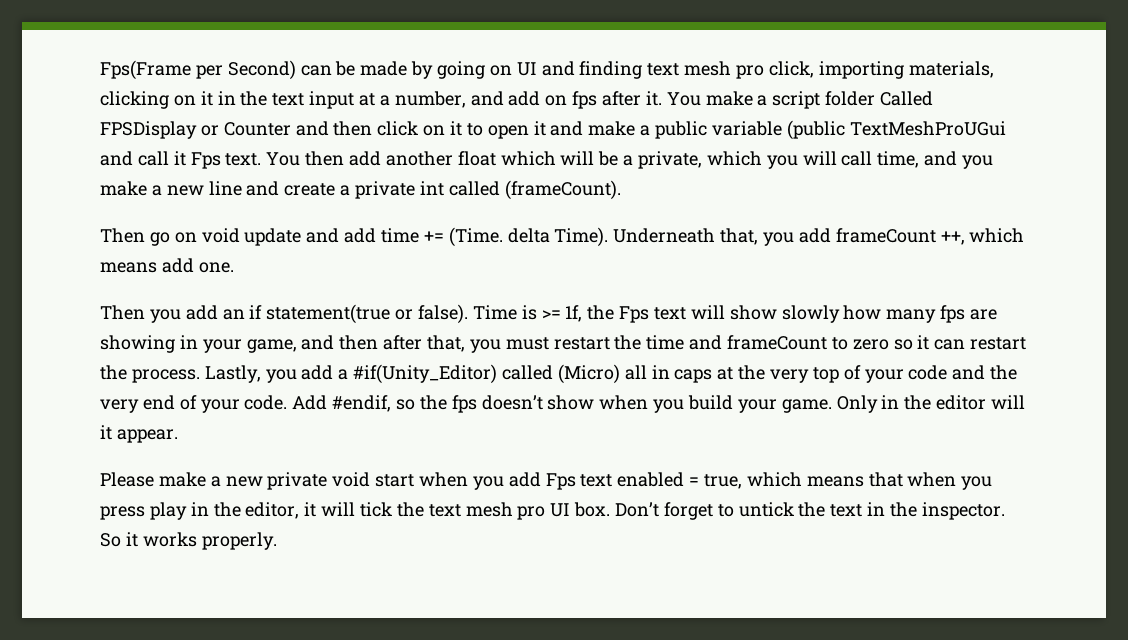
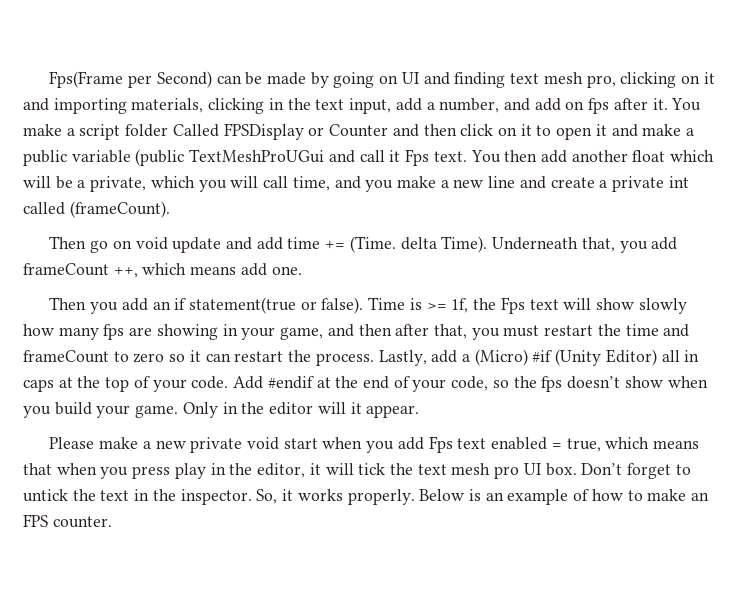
- Fps(Frame per Second) can be made by going on UI and finding text mesh pro click, importing materials, clicking on it in the text input at a number, and add on fps after it.
+ Fps(Frame per Second) can be made by going on UI and finding text mesh pro, clicking on it and importing materials, clicking in the text input, add a number, and add on fps after it.
- Lastly, you add a #if(Unity_Editor) called (Micro) all in caps at the very top of your code and the very end of your code. Add #endif, so the fps doesn’t show when you build your game.
+ Lastly, add a (Micro) #if (Unity Editor) all in caps at the top of your code. Add #endif at the end of your code, so the fps doesn’t show when you build your game.
- So it works properly.
+ So, it works properly.
+ Below is an example of how to make an FPS counter.

